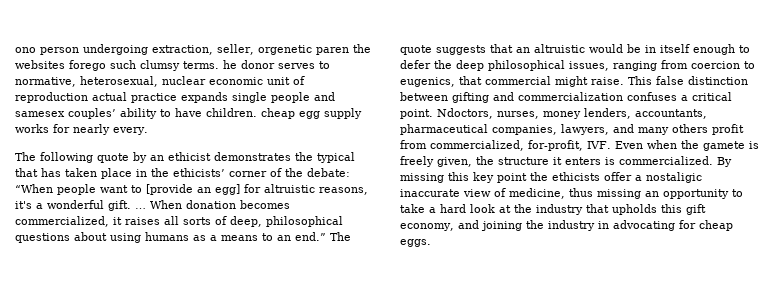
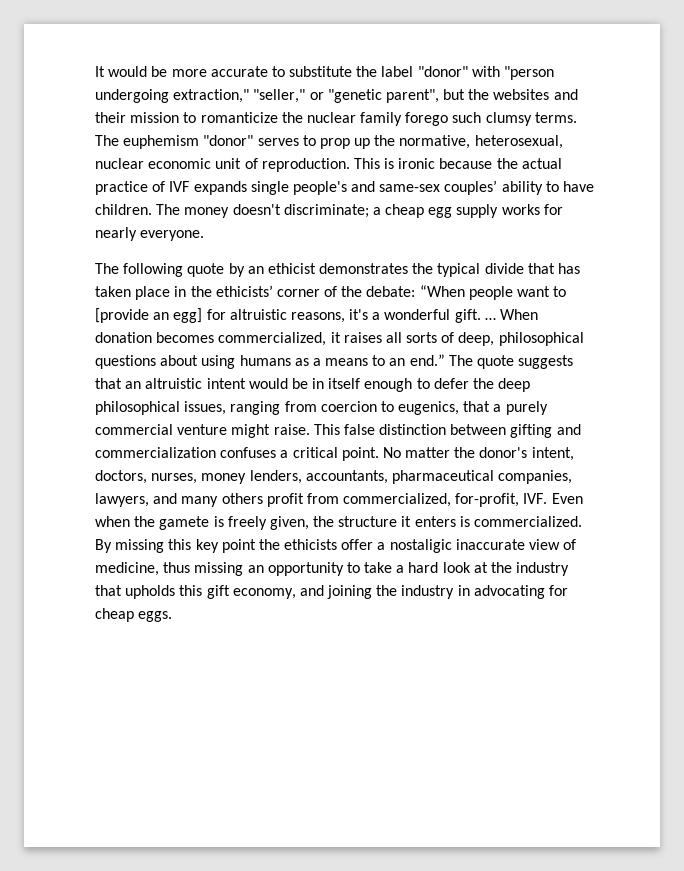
- ono person undergoing extraction, seller, orgenetic paren the websites forego such clumsy terms. he donor serves to normative, heterosexual, nuclear economic unit of reproduction actual practice expands single people and samesex couples’ ability to have children. cheap egg supply works for nearly every.
+ It would be more accurate to substitute the label "donor" with "person undergoing extraction," "seller," or "genetic parent", but the websites and their mission to romanticize the nuclear family forego such clumsy terms. The euphemism "donor" serves to prop up the normative, heterosexual, nuclear economic unit of reproduction. This is ironic because the actual practice of IVF expands single people's and same-sex couples’ ability to have children. The money doesn't discriminate; a cheap egg supply works for nearly everyone.
- The following quote by an ethicist demonstrates the typical that has taken place in the ethicists’ corner of the debate: “When people want to [provide an egg] for altruistic reasons, it's a wonderful gift.
+ The following quote by an ethicist demonstrates the typical divide that has taken place in the ethicists’ corner of the debate: “When people want to [provide an egg] for altruistic reasons, it's a wonderful gift.
- The quote suggests that an altruistic would be in itself enough to defer the deep philosophical issues, ranging from coercion to eugenics, that commercial might raise.
+ The quote suggests that an altruistic intent would be in itself enough to defer the deep philosophical issues, ranging from coercion to eugenics, that a purely commercial venture might raise.
- Ndoctors, nurses, money lenders, accountants, pharmaceutical companies, lawyers, and many others profit from commercialized, for-profit, IVF. Even when the gamete is freely given, the structure it enters is commercialized.
+ No matter the donor's intent, doctors, nurses, money lenders, accountants, pharmaceutical companies, lawyers, and many others profit from commercialized, for-profit, IVF. Even when the gamete is freely given, the structure it enters is commercialized.

